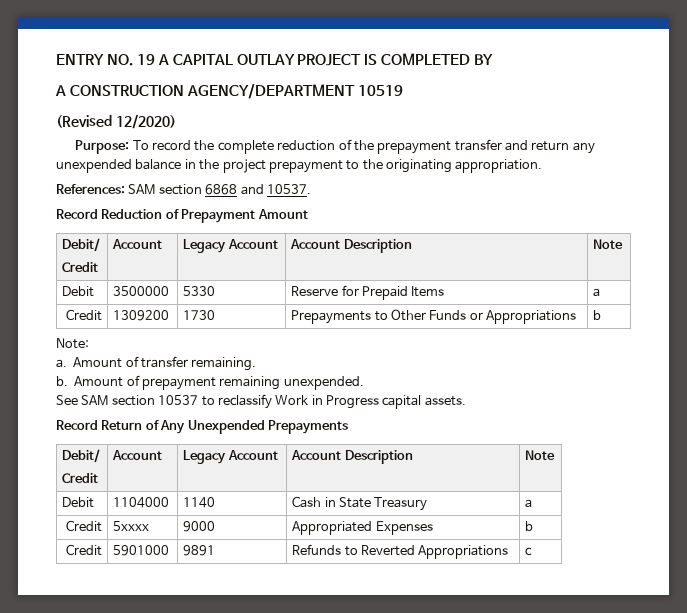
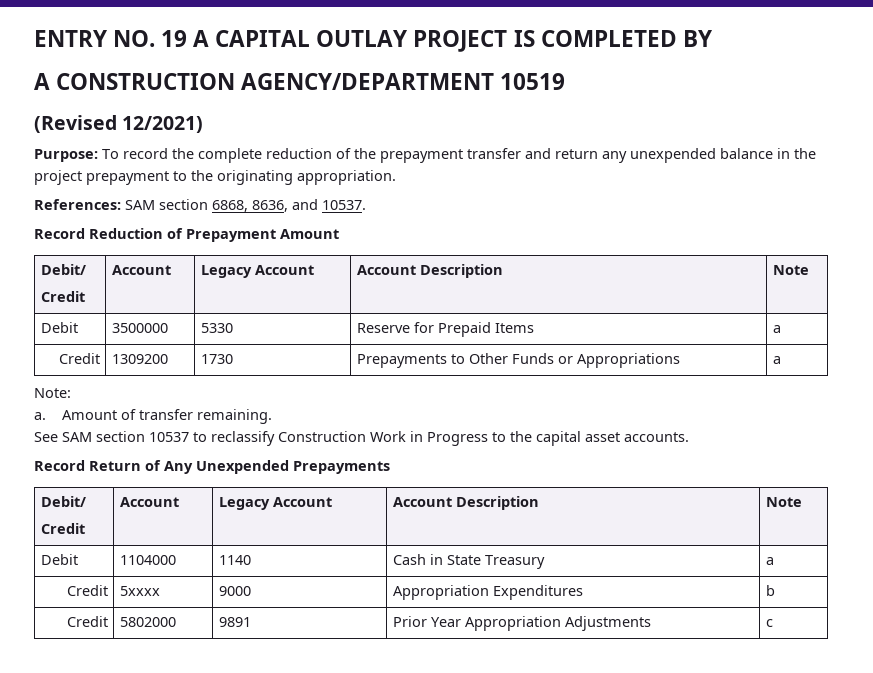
- (Revised 12/2020)
+ (Revised 12/2021)
- References: SAM section 6868 and 10537.
+ References: SAM section 6868, 8636, and 10537.
- Credit | 1309200 | 1730 | Prepayments to Other Funds or Appropriations | b
+ Credit | 1309200 | 1730 | Prepayments to Other Funds or Appropriations | a
- b. Amount of prepayment remaining unexpended.
- See SAM section 10537 to reclassify Work in Progress capital assets.
+ See SAM section 10537 to reclassify Construction Work in Progress to the capital asset accounts.
- Credit | 5xxxx | 9000 | Appropriated Expenses | b
+ Credit | 5xxxx | 9000 | Appropriation Expenditures | b
- Credit | 5901000 | 9891 | Refunds to Reverted Appropriations | c
+ Credit | 5802000 | 9891 | Prior Year Appropriation Adjustments | c

